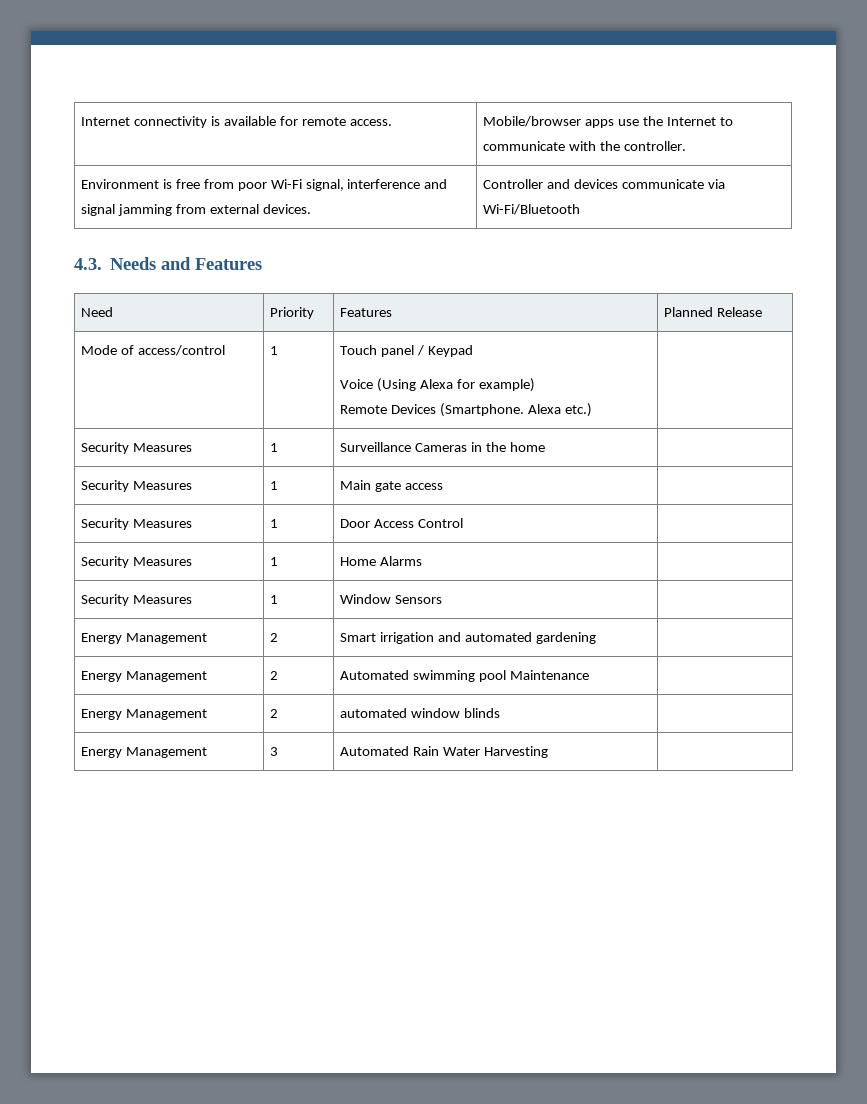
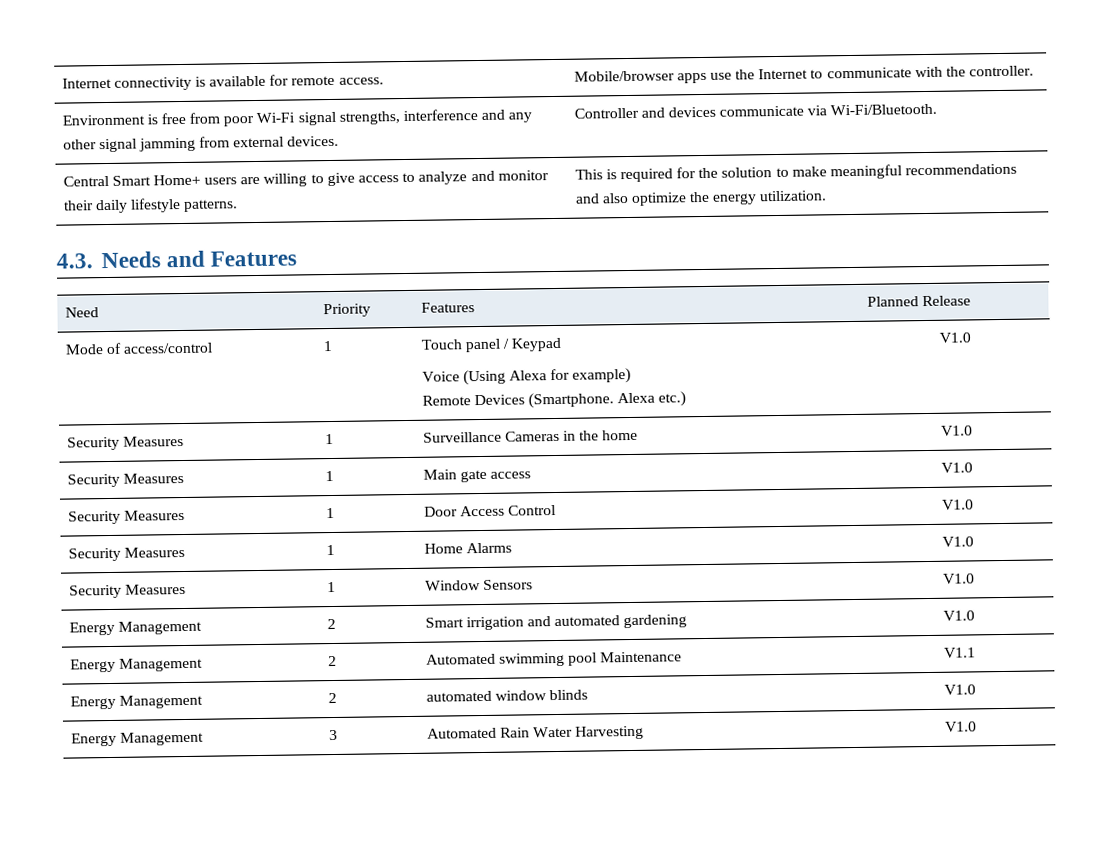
- Environment is free from poor Wi-Fi signal, interference and signal jamming from external devices. | Controller and devices communicate via Wi-Fi/Bluetooth
+ Environment is free from poor Wi-Fi signal strengths, interference and any other signal jamming from external devices. | Controller and devices communicate via Wi-Fi/Bluetooth.
+ Central Smart Home+ users are willing to give access to analyze and monitor their daily lifestyle patterns. | This is required for the solution to make meaningful recommendations and also optimize the energy utilization.
  Mode of access/control | 1 | Touch panel / Keypad
  Voice (Using Alexa for example)
- Remote Devices (Smartphone. Alexa etc.) |
+ Remote Devices (Smartphone. Alexa etc.) | V1.0
- Security Measures | 1 | Surveillance Cameras in the home |
+ Security Measures | 1 | Surveillance Cameras in the home | V1.0
- Security Measures | 1 | Main gate access |
+ Security Measures | 1 | Main gate access | V1.0
- Security Measures | 1 | Door Access Control |
+ Security Measures | 1 | Door Access Control | V1.0
- Security Measures | 1 | Home Alarms |
+ Security Measures | 1 | Home Alarms | V1.0
- Security Measures | 1 | Window Sensors |
+ Security Measures | 1 | Window Sensors | V1.0
- Energy Management | 2 | Smart irrigation and automated gardening |
+ Energy Management | 2 | Smart irrigation and automated gardening | V1.0
- Energy Management | 2 | Automated swimming pool Maintenance |
+ Energy Management | 2 | Automated swimming pool Maintenance | V1.1
- Energy Management | 2 | automated window blinds |
+ Energy Management | 2 | automated window blinds | V1.0
- Energy Management | 3 | Automated Rain Water Harvesting |
+ Energy Management | 3 | Automated Rain Water Harvesting | V1.0

